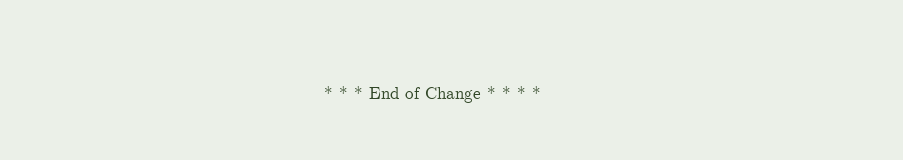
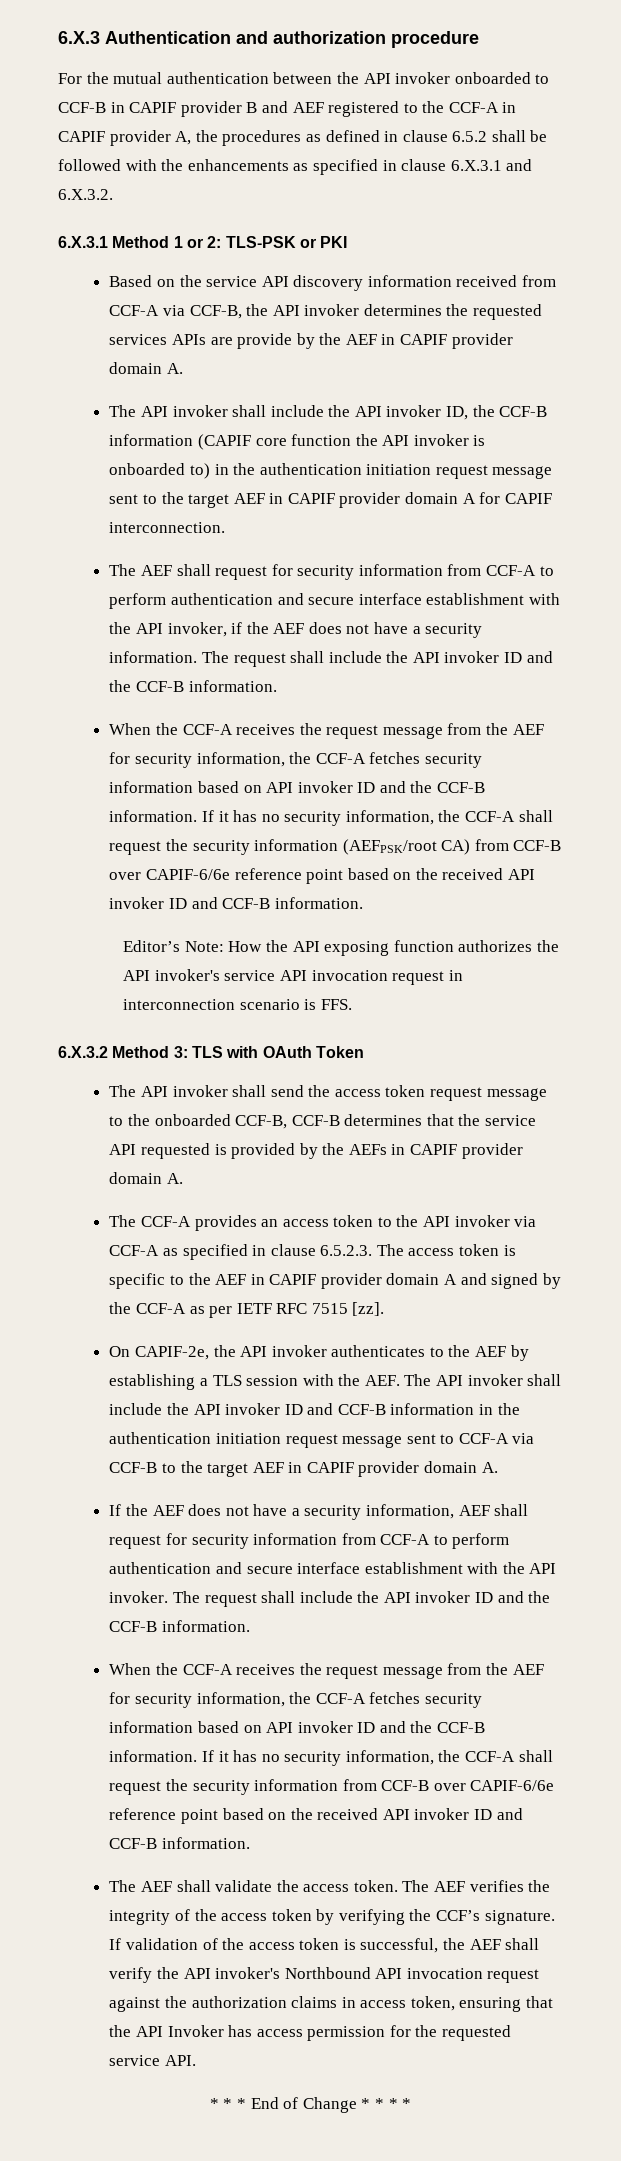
+ 6.X.3 Authentication and authorization procedure
+ For the mutual authentication between the API invoker onboarded to CCF-B in CAPIF provider B and AEF registered to the CCF-A in CAPIF provider A, the procedures as defined in clause 6.5.2 shall be followed with the enhancements as specified in clause 6.X.3.1 and 6.X.3.2.
+ 6.X.3.1 Method 1 or 2: TLS-PSK or PKI
+ Based on the service API discovery information received from CCF-A via CCF-B, the API invoker determines the requested services APIs are provide by the AEF in CAPIF provider domain A.
+ The API invoker shall include the API invoker ID, the CCF-B information (CAPIF core function the API invoker is onboarded to) in the authentication initiation request message sent to the target AEF in CAPIF provider domain A for CAPIF interconnection.
+ The AEF shall request for security information from CCF-A to perform authentication and secure interface establishment with the API invoker, if the AEF does not have a security information. The request shall include the API invoker ID and the CCF-B information.
+ When the CCF-A receives the request message from the AEF for security information, the CCF-A fetches security information based on API invoker ID and the CCF-B information. If it has no security information, the CCF-A shall request the security information (AEFPSK/root CA) from CCF-B over CAPIF-6/6e reference point based on the received API invoker ID and CCF-B information.
+ Editor’s Note: How the API exposing function authorizes the API invoker's service API invocation request in interconnection scenario is FFS.
+ 6.X.3.2 Method 3: TLS with OAuth Token
+ The API invoker shall send the access token request message to the onboarded CCF-B, CCF-B determines that the service API requested is provided by the AEFs in CAPIF provider domain A.
+ The CCF-A provides an access token to the API invoker via CCF-A as specified in clause 6.5.2.3. The access token is specific to the AEF in CAPIF provider domain A and signed by the CCF-A as per IETF RFC 7515 [zz].
+ On CAPIF-2e, the API invoker authenticates to the AEF by establishing a TLS session with the AEF. The API invoker shall include the API invoker ID and CCF-B information in the authentication initiation request message sent to CCF-A via CCF-B to the target AEF in CAPIF provider domain A.
+ If the AEF does not have a security information, AEF shall request for security information from CCF-A to perform authentication and secure interface establishment with the API invoker. The request shall include the API invoker ID and the CCF-B information.
+ When the CCF-A receives the request message from the AEF for security information, the CCF-A fetches security information based on API invoker ID and the CCF-B information. If it has no security information, the CCF-A shall request the security information from CCF-B over CAPIF-6/6e reference point based on the received API invoker ID and CCF-B information.
+ The AEF shall validate the access token. The AEF verifies the integrity of the access token by verifying the CCF’s signature. If validation of the access token is successful, the AEF shall verify the API invoker's Northbound API invocation request against the authorization claims in access token, ensuring that the API Invoker has access permission for the requested service API.

